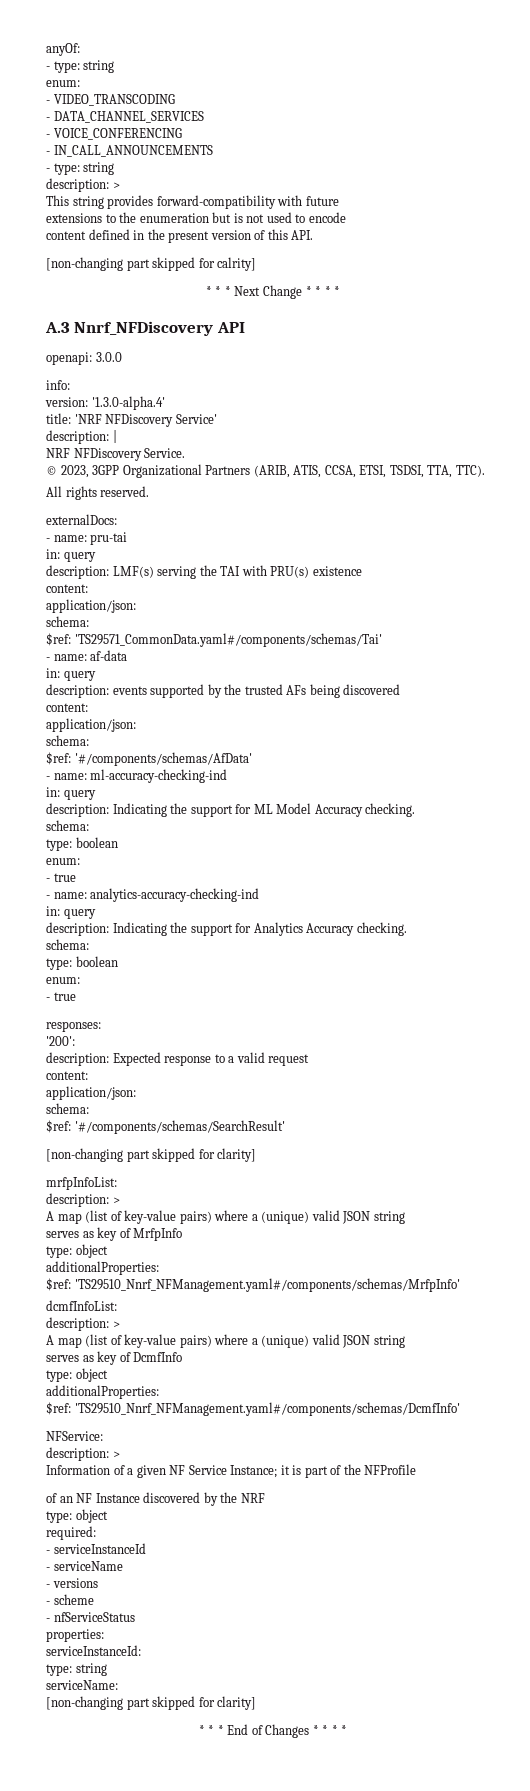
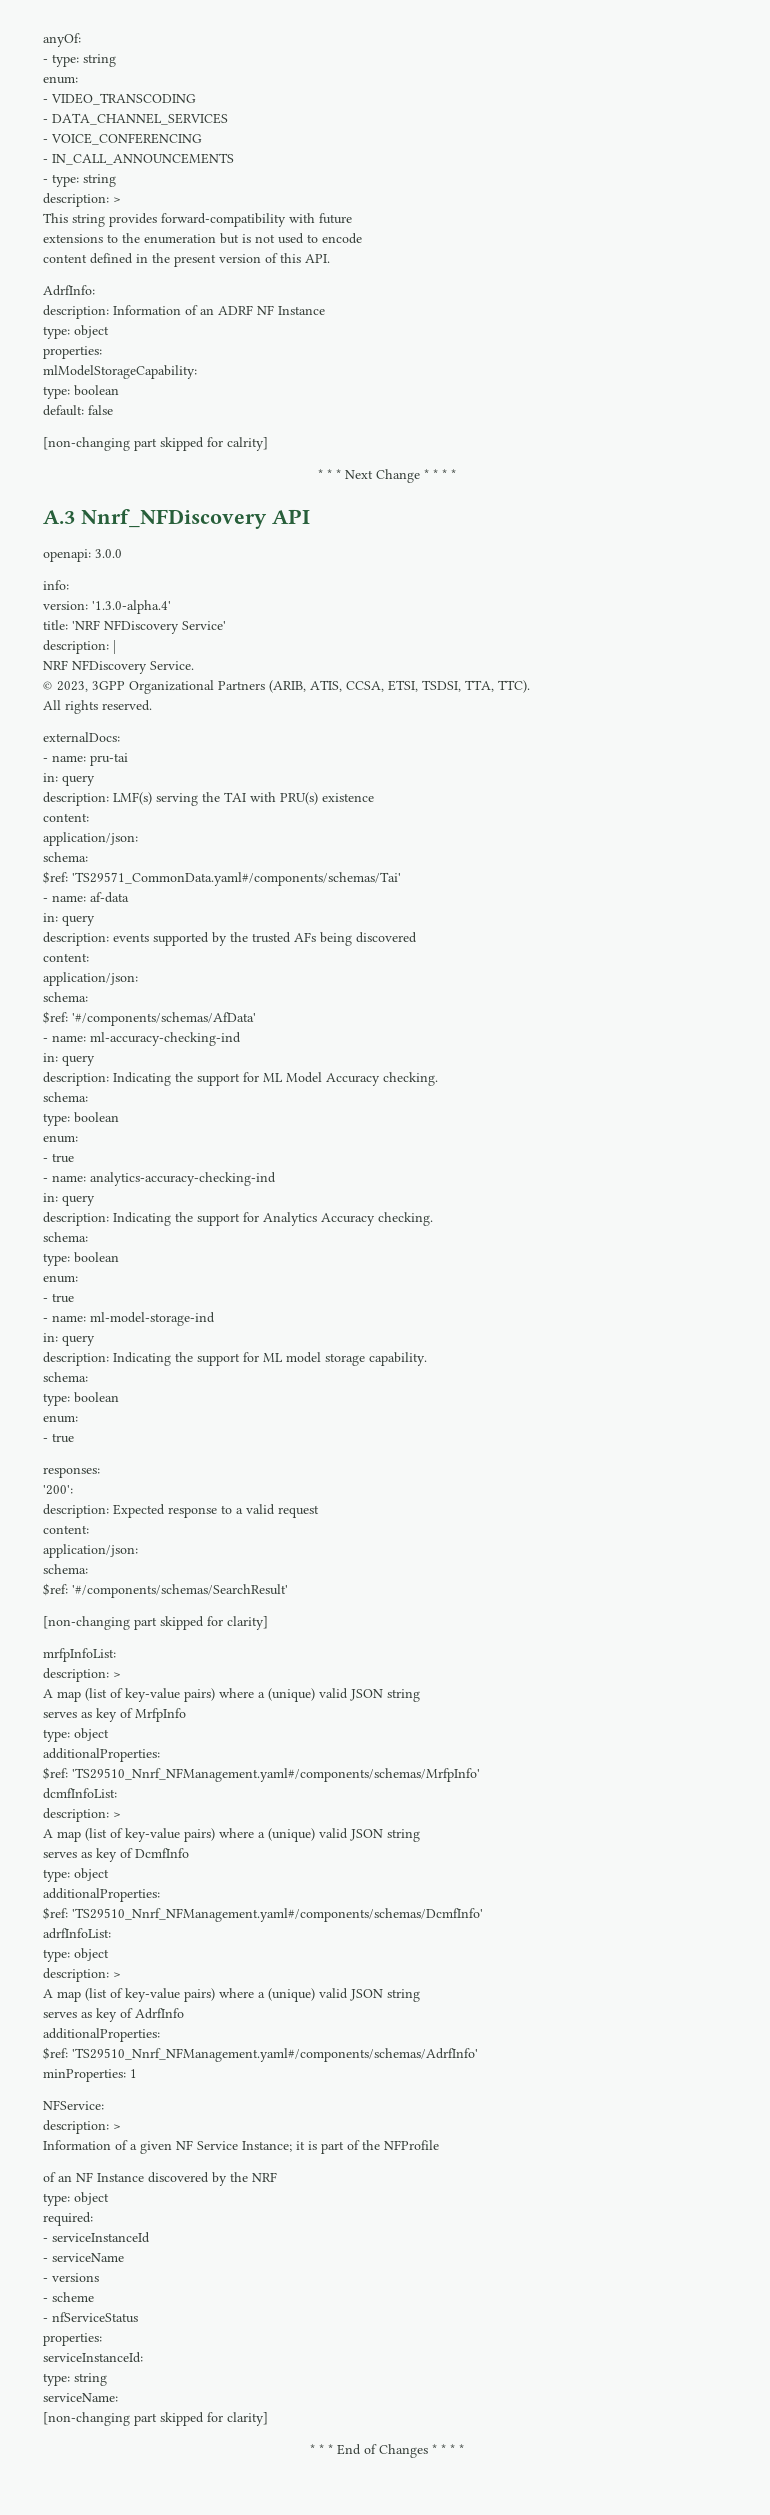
+ AdrfInfo:
+ description: Information of an ADRF NF Instance
+ type: object
+ properties:
+ mlModelStorageCapability:
+ type: boolean
+ default: false
+ - name: ml-model-storage-ind
+ in: query
+ description: Indicating the support for ML model storage capability.
+ schema:
+ type: boolean
+ enum:
+ - true
+ adrfInfoList:
+ type: object
+ description: >
+ A map (list of key-value pairs) where a (unique) valid JSON string
+ serves as key of AdrfInfo
+ additionalProperties:
+ $ref: 'TS29510_Nnrf_NFManagement.yaml#/components/schemas/AdrfInfo'
+ minProperties: 1

